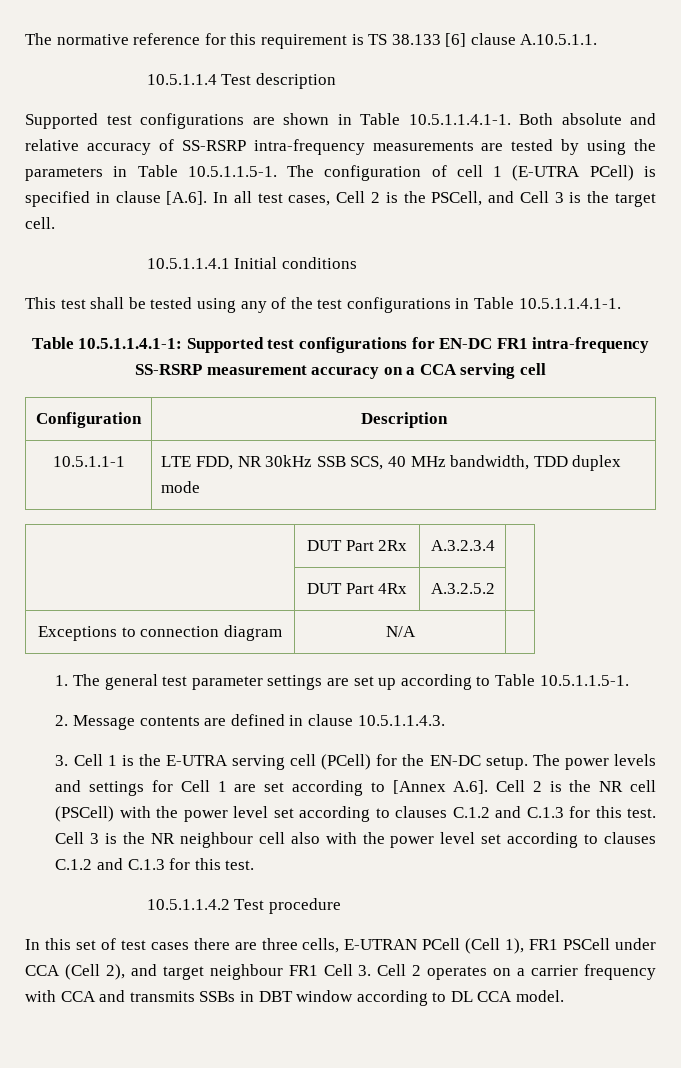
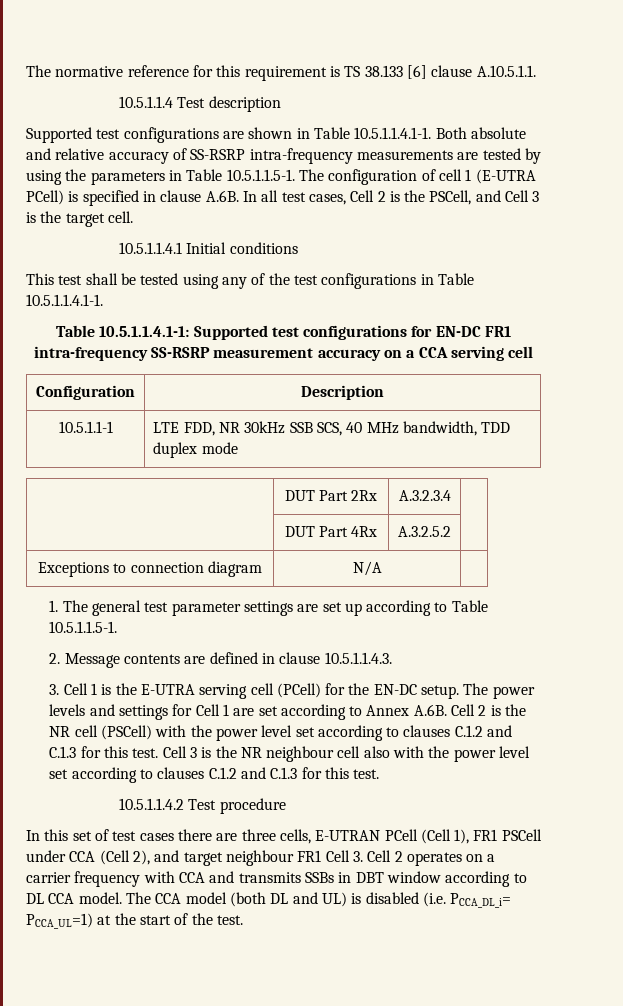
- Supported test configurations are shown in Table 10.5.1.1.4.1-1. Both absolute and relative accuracy of SS-RSRP intra-frequency measurements are tested by using the parameters in Table 10.5.1.1.5-1. The configuration of cell 1 (E-UTRA PCell) is specified in clause [A.6]. In all test cases, Cell 2 is the PSCell, and Cell 3 is the target cell.
+ Supported test configurations are shown in Table 10.5.1.1.4.1-1. Both absolute and relative accuracy of SS-RSRP intra-frequency measurements are tested by using the parameters in Table 10.5.1.1.5-1. The configuration of cell 1 (E-UTRA PCell) is specified in clause A.6B. In all test cases, Cell 2 is the PSCell, and Cell 3 is the target cell.
- The power levels and settings for Cell 1 are set according to [Annex A.6]. Cell 2 is the NR cell (PSCell) with the power level set according to clauses C.1.2 and C.1.3 for this test.
+ The power levels and settings for Cell 1 are set according to Annex A.6B. Cell 2 is the NR cell (PSCell) with the power level set according to clauses C.1.2 and C.1.3 for this test.
+ The CCA model (both DL and UL) is disabled (i.e. PCCA_DL_i= PCCA_UL=1) at the start of the test.

